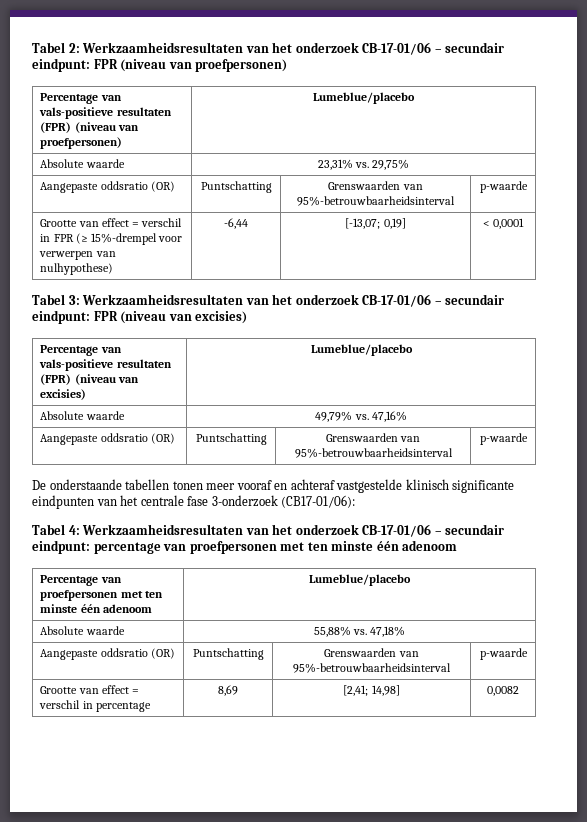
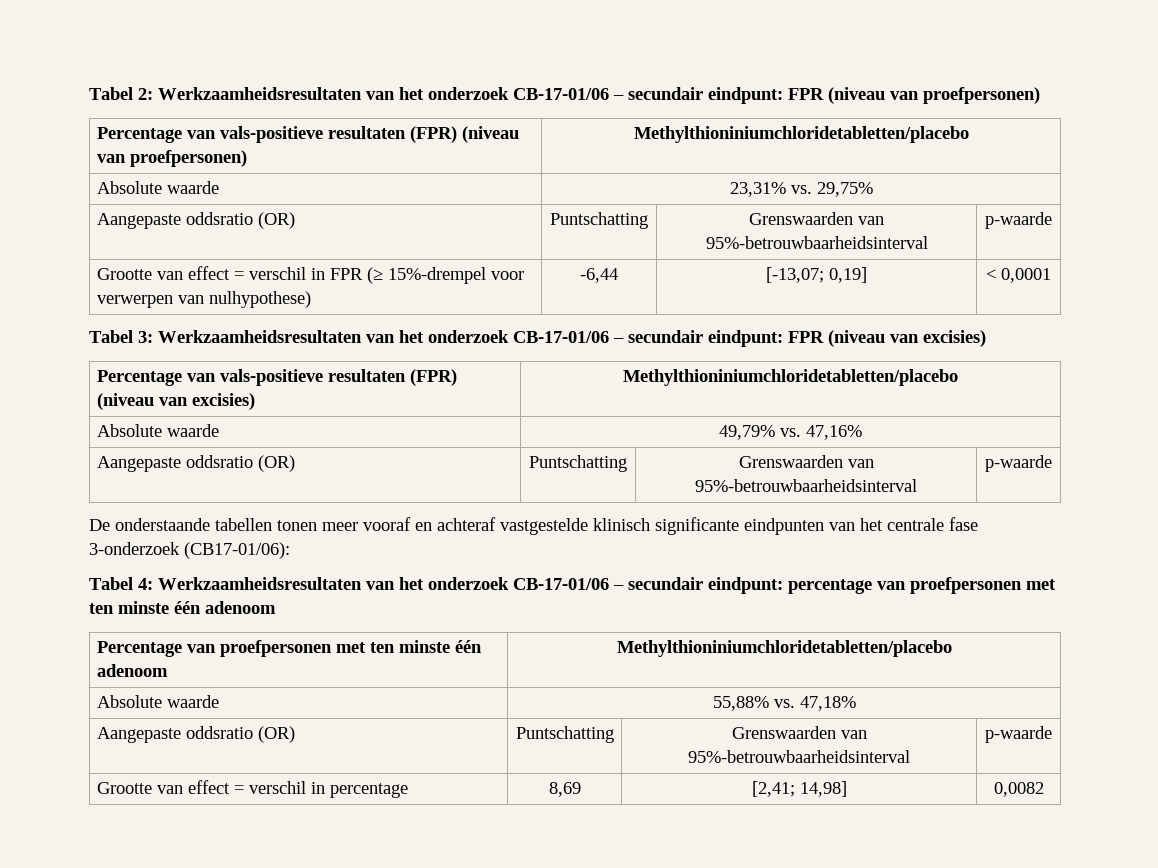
- Percentage van vals-positieve resultaten (FPR) (niveau van proefpersonen) | Lumeblue/placebo
+ Percentage van vals-positieve resultaten (FPR) (niveau van proefpersonen) | Methylthioniniumchloridetabletten/placebo
- Percentage van vals-positieve resultaten (FPR) (niveau van excisies) | Lumeblue/placebo
+ Percentage van vals-positieve resultaten (FPR) (niveau van excisies) | Methylthioniniumchloridetabletten/placebo
- Percentage van proefpersonen met ten minste één adenoom | Lumeblue/placebo
+ Percentage van proefpersonen met ten minste één adenoom | Methylthioniniumchloridetabletten/placebo

